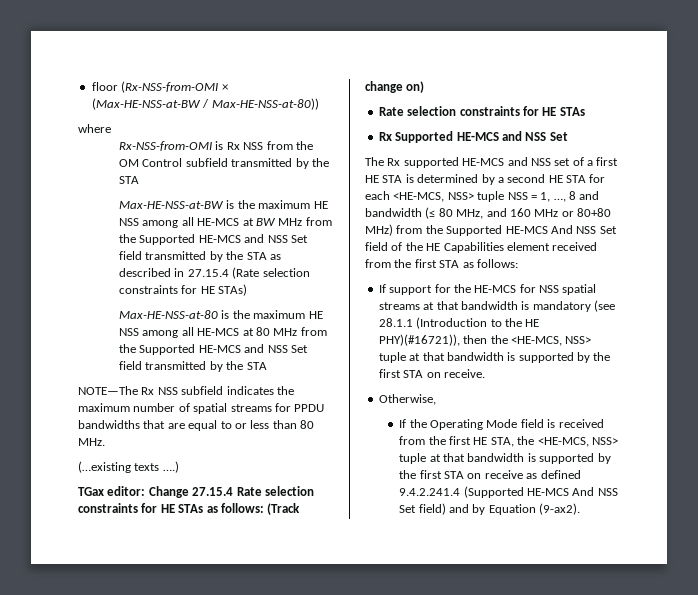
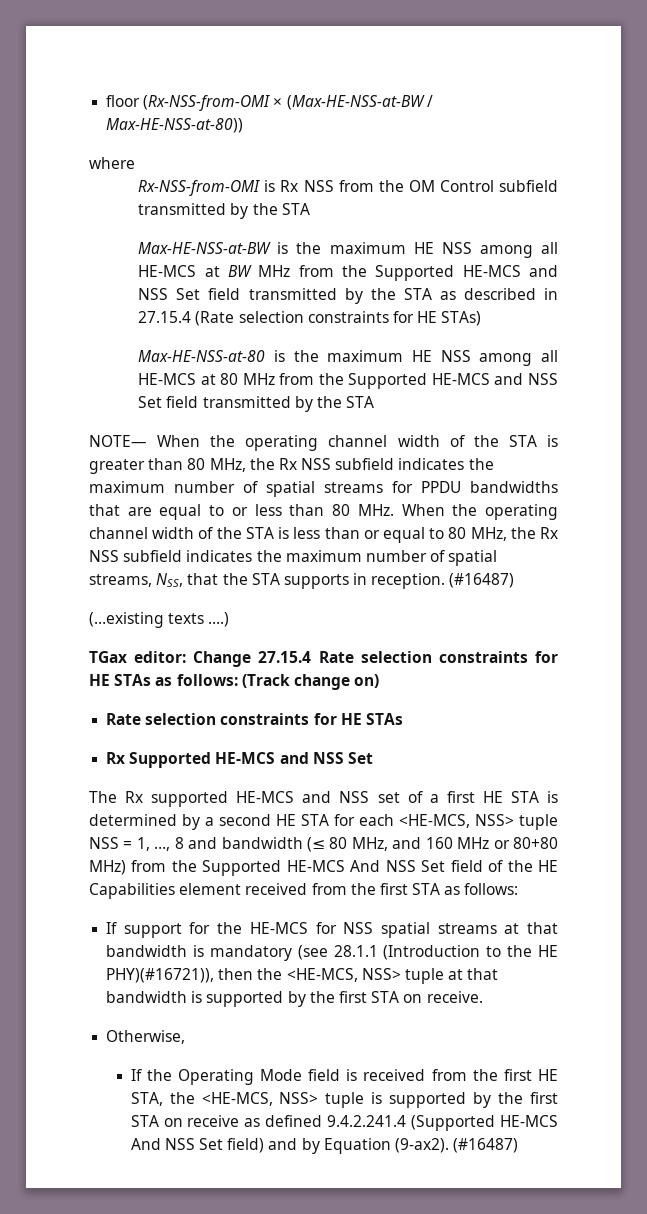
- NOTE—The Rx NSS subfield indicates the maximum number of spatial streams for PPDU bandwidths that are equal to or less than 80 MHz.
+ NOTE— When the operating channel width of the STA is greater than 80 MHz, the Rx NSS subfield indicates the maximum number of spatial streams for PPDU bandwidths that are equal to or less than 80 MHz. When the operating channel width of the STA is less than or equal to 80 MHz, the Rx NSS subfield indicates the maximum number of spatial streams, NSS, that the STA supports in reception. (#16487)
- If the Operating Mode field is received from the first HE STA, the <HE-MCS, NSS> tuple at that bandwidth is supported by the first STA on receive as defined 9.4.2.241.4 (Supported HE-MCS And NSS Set field) and by Equation (9-ax2).
+ If the Operating Mode field is received from the first HE STA, the <HE-MCS, NSS> tuple is supported by the first STA on receive as defined 9.4.2.241.4 (Supported HE-MCS And NSS Set field) and by Equation (9-ax2). (#16487)

